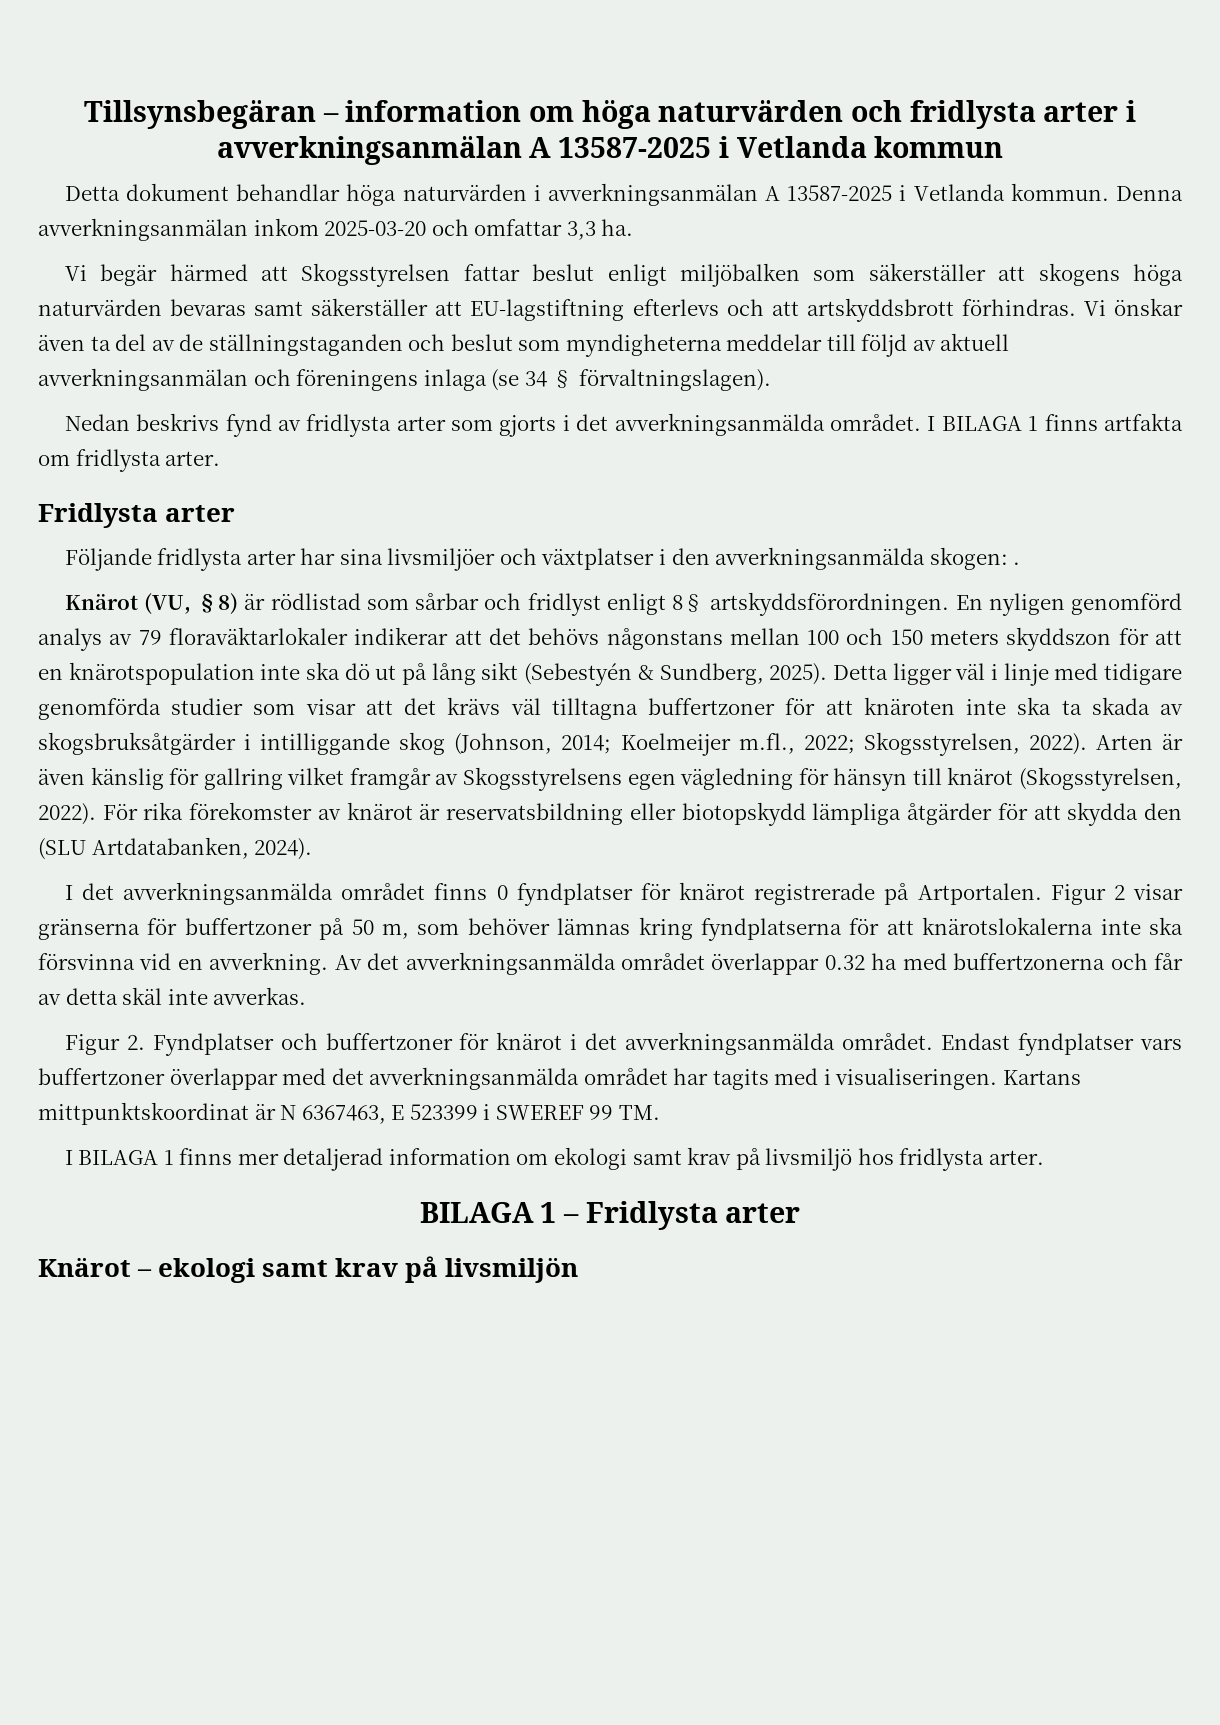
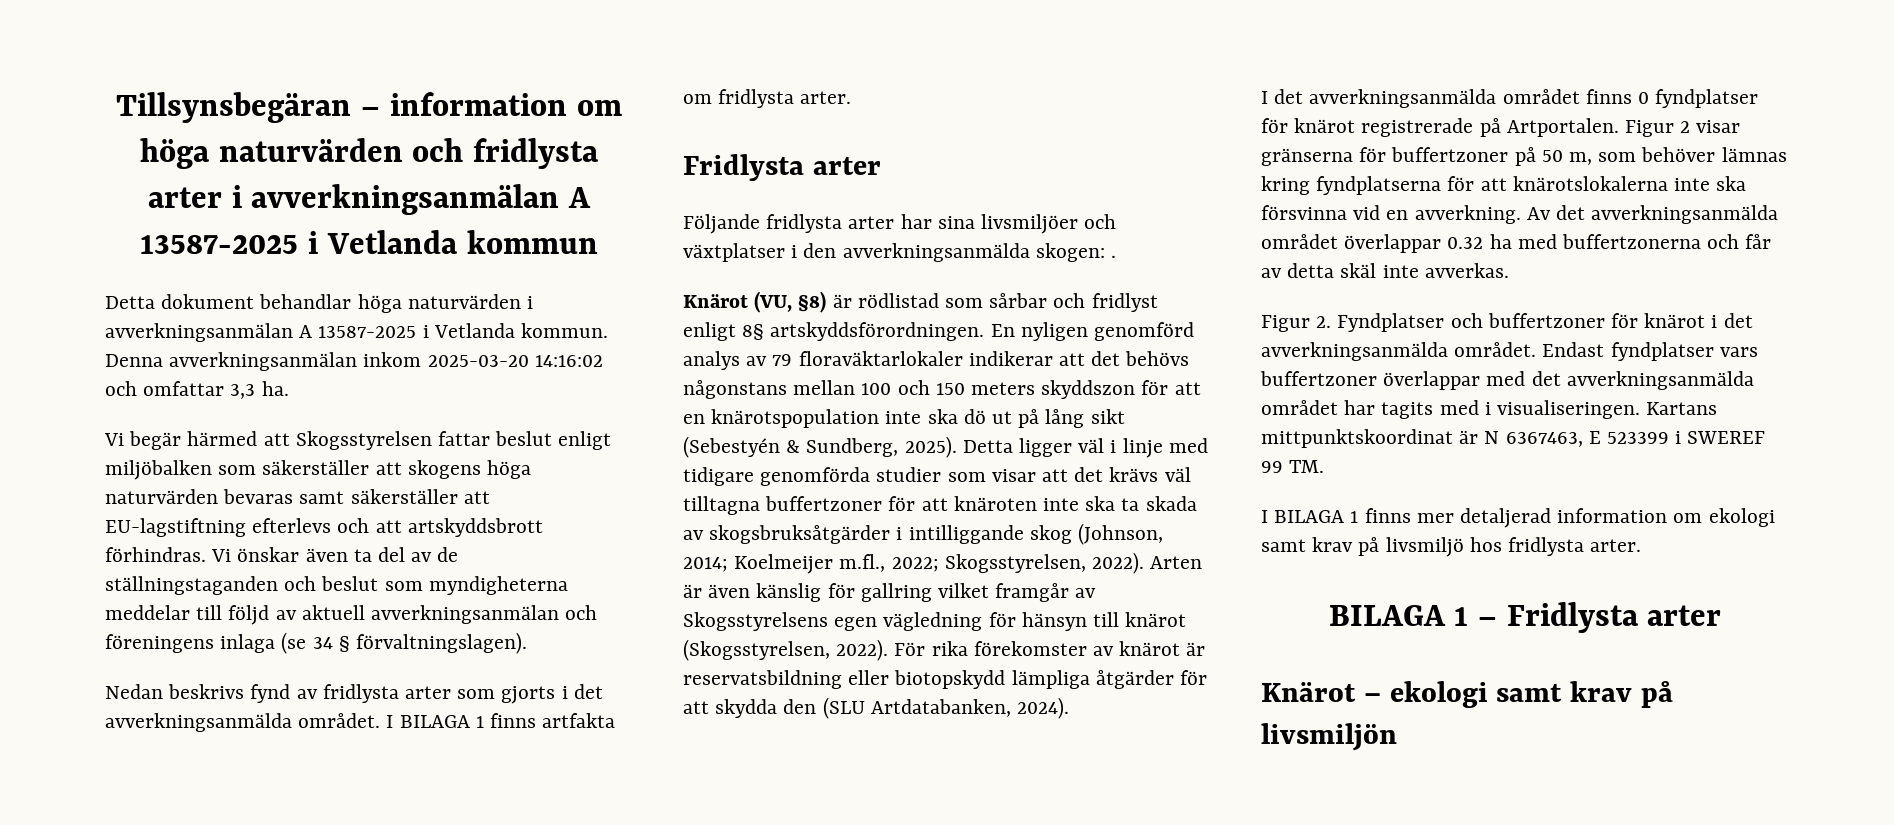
- Denna avverkningsanmälan inkom 2025-03-20 och omfattar 3,3 ha.
+ Denna avverkningsanmälan inkom 2025-03-20 14:16:02 och omfattar 3,3 ha.

